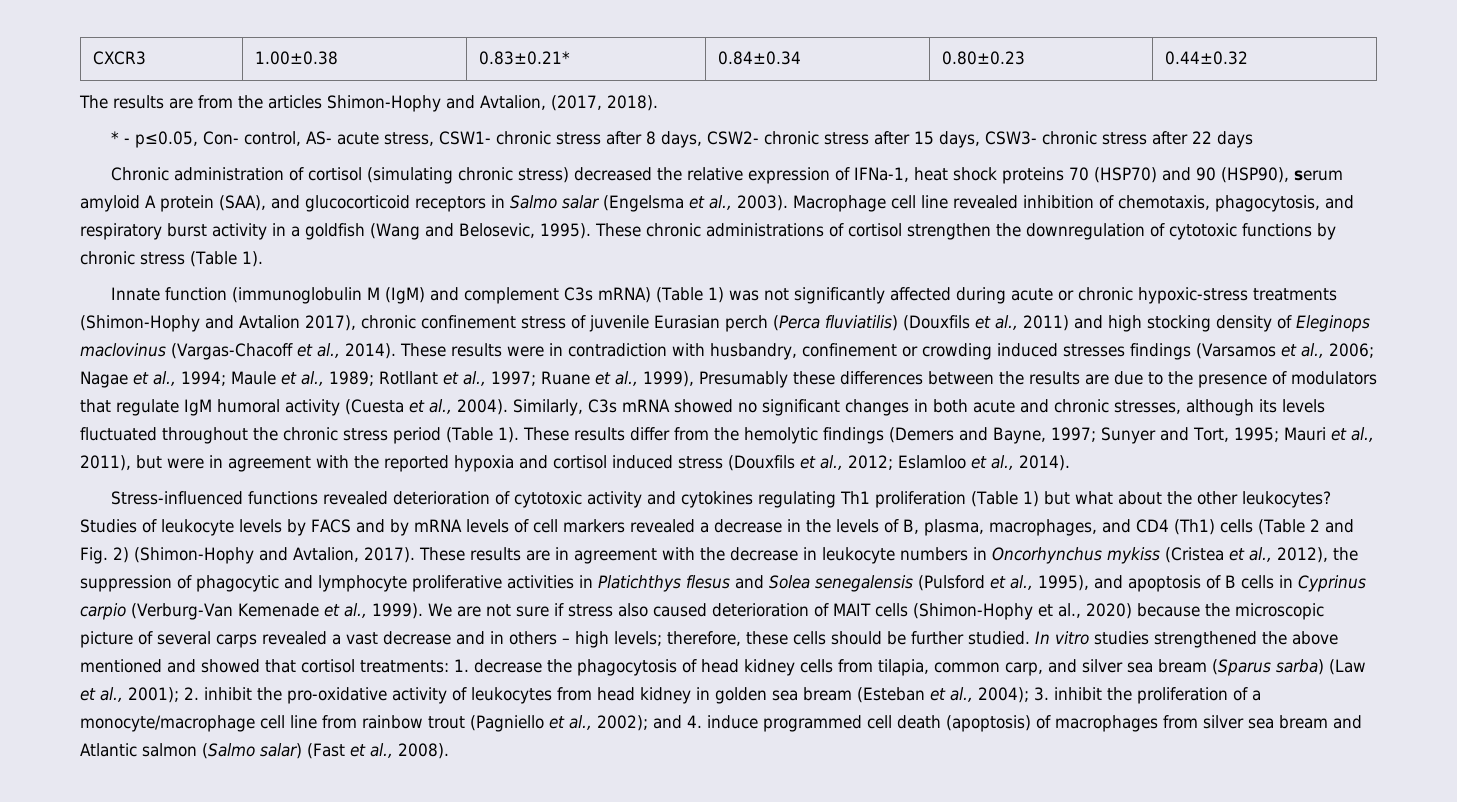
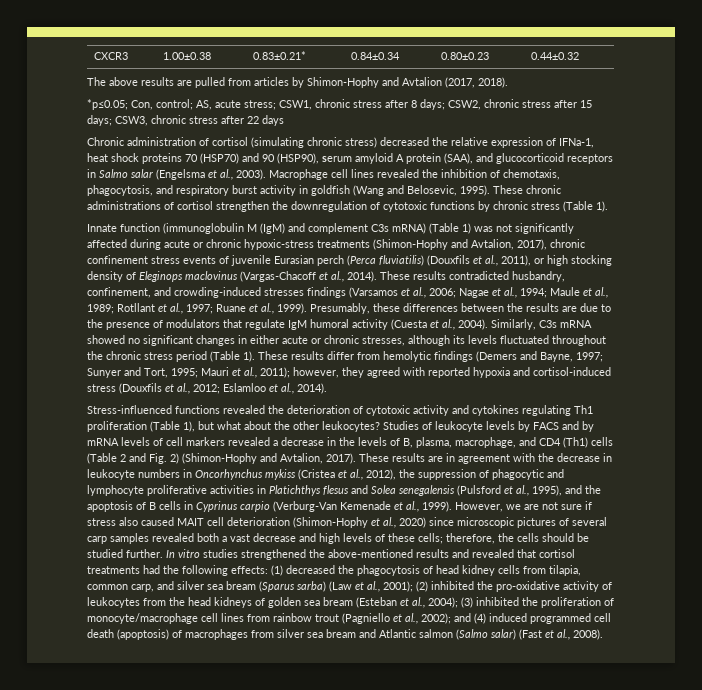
- The results are from the articles Shimon-Hophy and Avtalion, (2017, 2018).
+ The above results are pulled from articles by Shimon-Hophy and Avtalion (2017, 2018).
- * - p≤0.05, Con- control, AS- acute stress, CSW1- chronic stress after 8 days, CSW2- chronic stress after 15 days, CSW3- chronic stress after 22 days
+ *p≤0.05; Con, control; AS, acute stress; CSW1, chronic stress after 8 days; CSW2, chronic stress after 15 days; CSW3, chronic stress after 22 days
- Macrophage cell line revealed inhibition of chemotaxis, phagocytosis, and respiratory burst activity in a goldfish (Wang and Belosevic, 1995).
+ Macrophage cell lines revealed the inhibition of chemotaxis, phagocytosis, and respiratory burst activity in goldfish (Wang and Belosevic, 1995).
- Innate function (immunoglobulin M (IgM) and complement C3s mRNA) (Table 1) was not significantly affected during acute or chronic hypoxic-stress treatments (Shimon-Hophy and Avtalion 2017), chronic confinement stress of juvenile Eurasian perch (Perca fluviatilis) (Douxfils et al., 2011) and high stocking density of Eleginops maclovinus (Vargas-Chacoff et al., 2014).
+ Innate function (immunoglobulin M (IgM) and complement C3s mRNA) (Table 1) was not significantly affected during acute or chronic hypoxic-stress treatments (Shimon-Hophy and Avtalion, 2017), chronic confinement stress events of juvenile Eurasian perch (Perca fluviatilis) (Douxfils et al., 2011), or high stocking density of Eleginops maclovinus (Vargas-Chacoff et al., 2014).
- These results were in contradiction with husbandry, confinement or crowding induced stresses findings (Varsamos et al., 2006; Nagae et al., 1994; Maule et al., 1989; Rotllant et al., 1997; Ruane et al., 1999), Presumably these differences between the results are due to the presence of modulators that regulate IgM humoral activity (Cuesta et al., 2004).
+ These results contradicted husbandry, confinement, and crowding-induced stresses findings (Varsamos et al., 2006; Nagae et al., 1994; Maule et al., 1989; Rotllant et al., 1997; Ruane et al., 1999). Presumably, these differences between the results are due to the presence of modulators that regulate IgM humoral activity (Cuesta et al., 2004).
- Similarly, C3s mRNA showed no significant changes in both acute and chronic stresses, although its levels fluctuated throughout the chronic stress period (Table 1).
+ Similarly, C3s mRNA showed no significant changes in either acute or chronic stresses, although its levels fluctuated throughout the chronic stress period (Table 1).
- These results differ from the hemolytic findings (Demers and Bayne, 1997; Sunyer and Tort, 1995; Mauri et al., 2011), but were in agreement with the reported hypoxia and cortisol induced stress (Douxfils et al., 2012; Eslamloo et al., 2014).
+ These results differ from hemolytic findings (Demers and Bayne, 1997; Sunyer and Tort, 1995; Mauri et al., 2011); however, they agreed with reported hypoxia and cortisol-induced stress (Douxfils et al., 2012; Eslamloo et al., 2014).
- Stress-influenced functions revealed deterioration of cytotoxic activity and cytokines regulating Th1 proliferation (Table 1) but what about the other leukocytes?
+ Stress-influenced functions revealed the deterioration of cytotoxic activity and cytokines regulating Th1 proliferation (Table 1), but what about the other leukocytes?
- Studies of leukocyte levels by FACS and by mRNA levels of cell markers revealed a decrease in the levels of B, plasma, macrophages, and CD4 (Th1) cells (Table 2 and Fig. 2) (Shimon-Hophy and Avtalion, 2017).
+ Studies of leukocyte levels by FACS and by mRNA levels of cell markers revealed a decrease in the levels of B, plasma, macrophage, and CD4 (Th1) cells (Table 2 and Fig. 2) (Shimon-Hophy and Avtalion, 2017).
- These results are in agreement with the decrease in leukocyte numbers in Oncorhynchus mykiss (Cristea et al., 2012), the suppression of phagocytic and lymphocyte proliferative activities in Platichthys flesus and Solea senegalensis (Pulsford et al., 1995), and apoptosis of B cells in Cyprinus carpio (Verburg-Van Kemenade et al., 1999).
+ These results are in agreement with the decrease in leukocyte numbers in Oncorhynchus mykiss (Cristea et al., 2012), the suppression of phagocytic and lymphocyte proliferative activities in Platichthys flesus and Solea senegalensis (Pulsford et al., 1995), and the apoptosis of B cells in Cyprinus carpio (Verburg-Van Kemenade et al., 1999).
- We are not sure if stress also caused deterioration of MAIT cells (Shimon-Hophy et al., 2020) because the microscopic picture of several carps revealed a vast decrease and in others – high levels; therefore, these cells should be further studied.
+ However, we are not sure if stress also caused MAIT cell deterioration (Shimon-Hophy et al., 2020) since microscopic pictures of several carp samples revealed both a vast decrease and high levels of these cells; therefore, the cells should be studied further.
- In vitro studies strengthened the above mentioned and showed that cortisol treatments: 1. decrease the phagocytosis of head kidney cells from tilapia, common carp, and silver sea bream (Sparus sarba) (Law et al., 2001);
+ In vitro studies strengthened the above-mentioned results and revealed that cortisol treatments had the following effects: (1) decreased the phagocytosis of head kidney cells from tilapia, common carp, and silver sea bream (Sparus sarba) (Law et al., 2001);
- 2. inhibit the pro-oxidative activity of leukocytes from head kidney in golden sea bream (Esteban et al., 2004);
+ (2) inhibited the pro-oxidative activity of leukocytes from the head kidneys of golden sea bream (Esteban et al., 2004);
- 3. inhibit the proliferation of a monocyte/macrophage cell line from rainbow trout (Pagniello et al., 2002);
+ (3) inhibited the proliferation of monocyte/macrophage cell lines from rainbow trout (Pagniello et al., 2002);
- and 4. induce programmed cell death (apoptosis) of macrophages from silver sea bream and Atlantic salmon (Salmo salar) (Fast et al., 2008).
+ and (4) induced programmed cell death (apoptosis) of macrophages from silver sea bream and Atlantic salmon (Salmo salar) (Fast et al., 2008).

